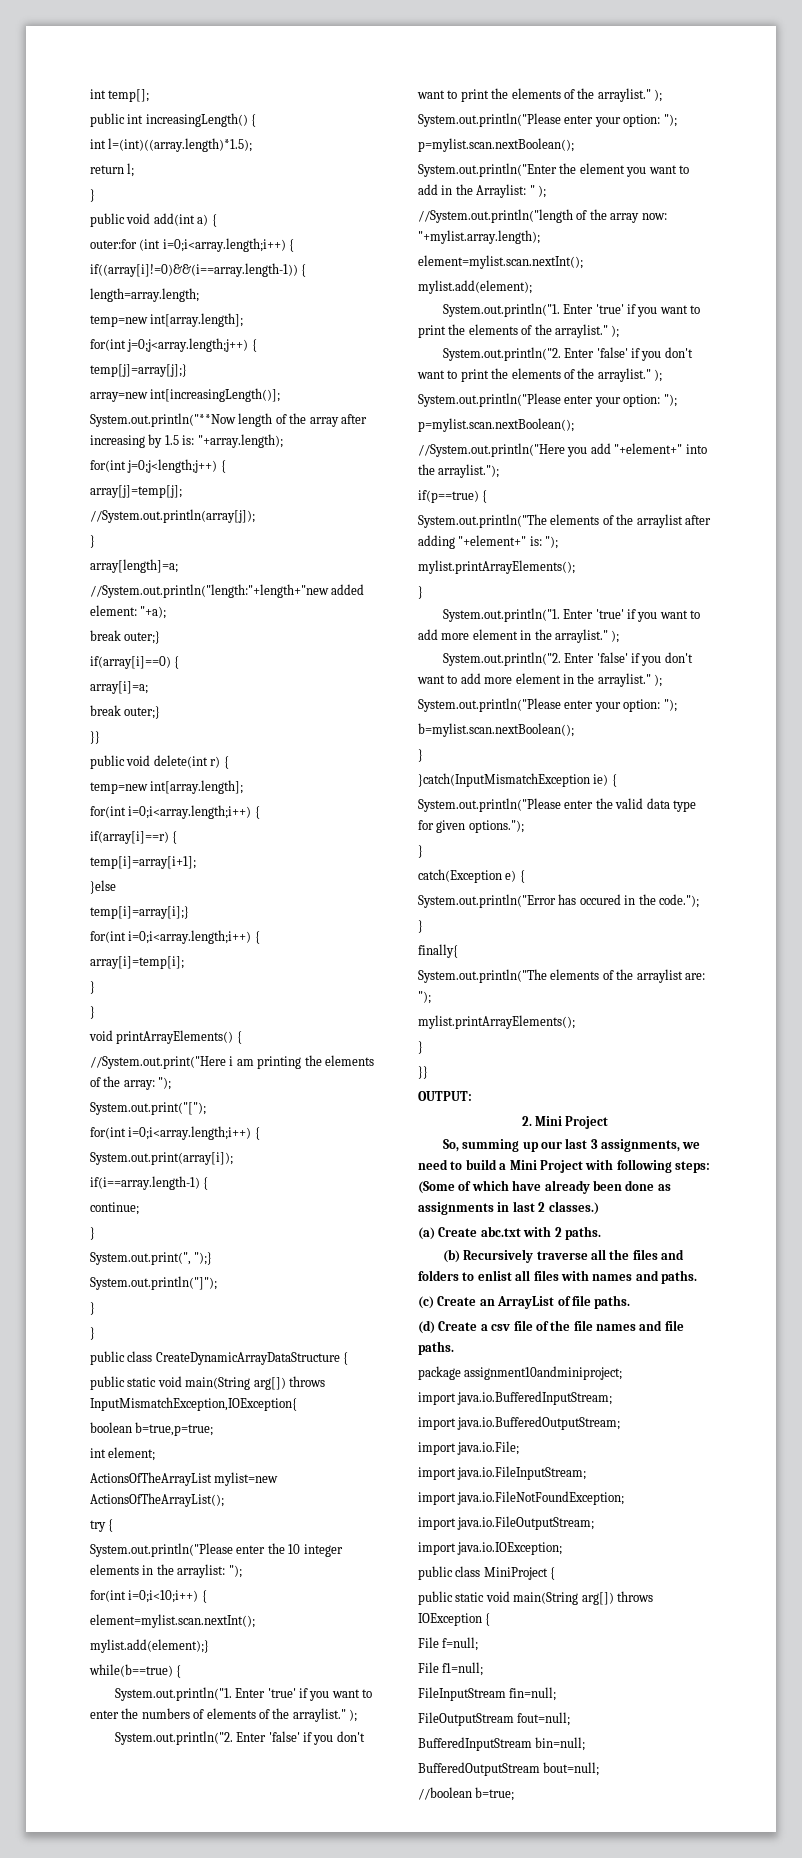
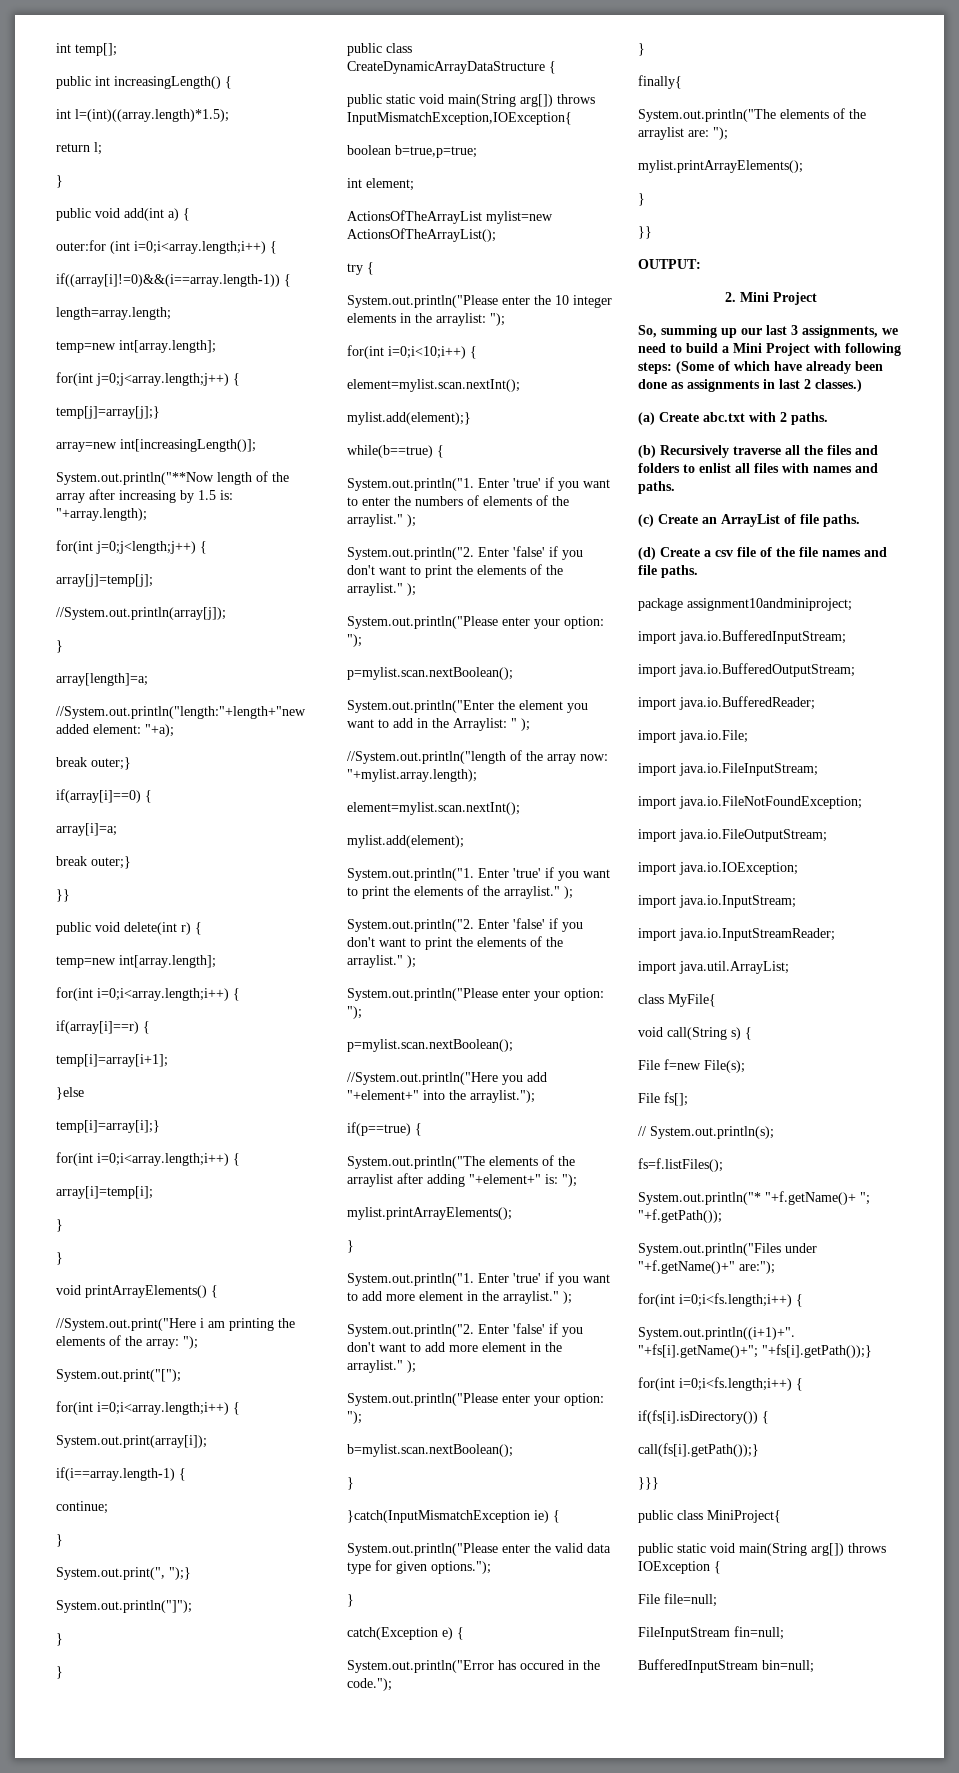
+ import java.io.BufferedReader;
- public class MiniProject {
+ import java.io.InputStream;
+ import java.io.InputStreamReader;
+ import java.util.ArrayList;
+ class MyFile{
+ void call(String s) {
+ File f=new File(s);
+ File fs[];
+ // System.out.println(s);
+ fs=f.listFiles();
+ System.out.println("* "+f.getName()+ "; "+f.getPath());
+ System.out.println("Files under "+f.getName()+" are:");
+ for(int i=0;i<fs.length;i++) {
+ System.out.println((i+1)+". "+fs[i].getName()+"; "+fs[i].getPath());}
+ for(int i=0;i<fs.length;i++) {
+ if(fs[i].isDirectory()) {
+ call(fs[i].getPath());}
+ }}}
+ public class MiniProject{
- File f=null;
- File f1=null;
+ File file=null;
- FileOutputStream fout=null;
- BufferedOutputStream bout=null;
- //boolean b=true;

